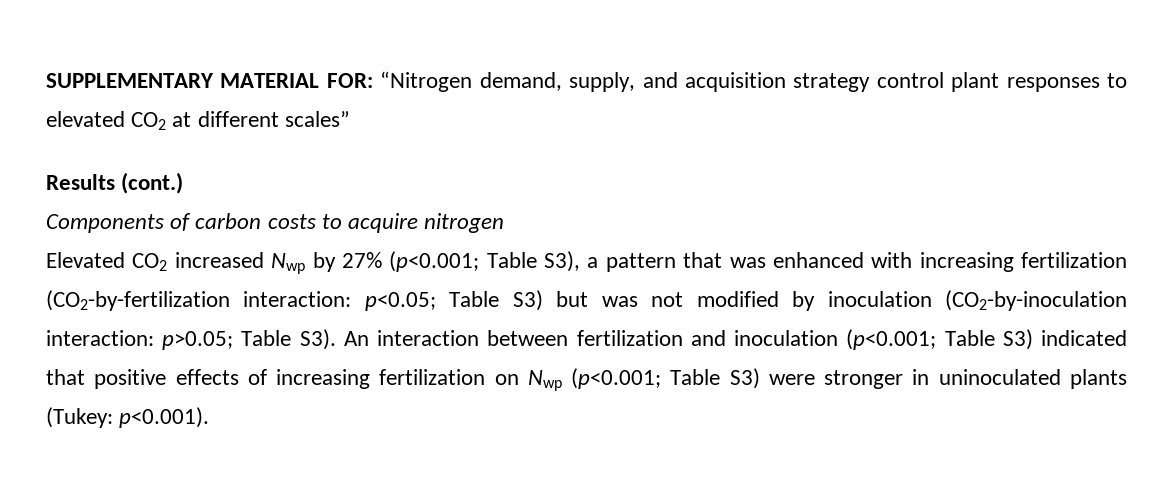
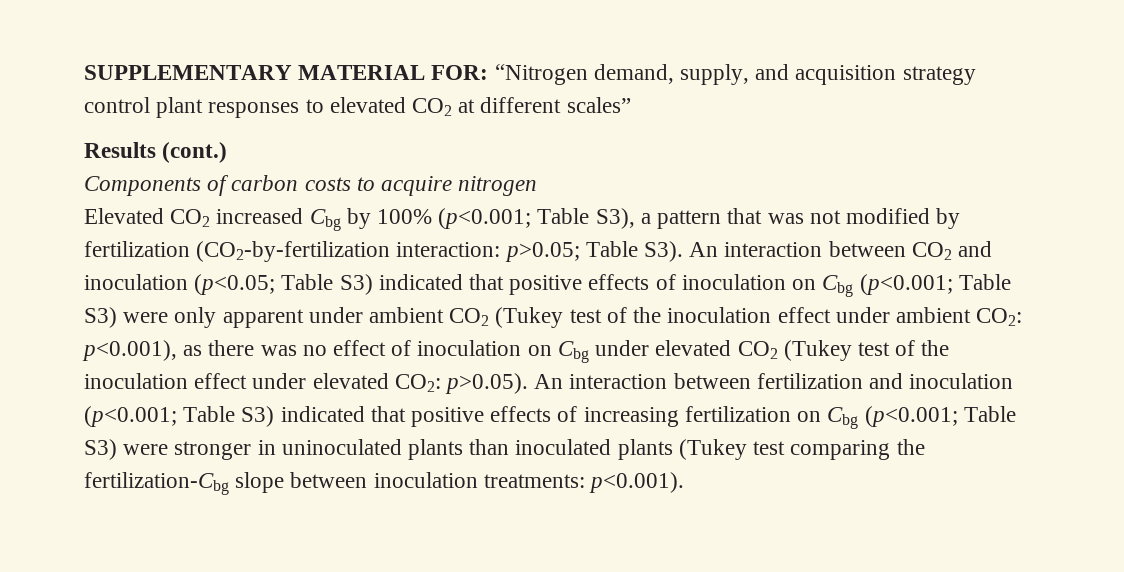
- Elevated CO2 increased Nwp by 27% (p<0.001; Table S3), a pattern that was enhanced with increasing fertilization (CO2-by-fertilization interaction: p<0.05; Table S3) but was not modified by inoculation (CO2-by-inoculation interaction: p>0.05; Table S3). An interaction between fertilization and inoculation (p<0.001; Table S3) indicated that positive effects of increasing fertilization on Nwp (p<0.001; Table S3) were stronger in uninoculated plants (Tukey: p<0.001).
+ Elevated CO2 increased Cbg by 100% (p<0.001; Table S3), a pattern that was not modified by fertilization (CO2-by-fertilization interaction: p>0.05; Table S3). An interaction between CO2 and inoculation (p<0.05; Table S3) indicated that positive effects of inoculation on Cbg (p<0.001; Table S3) were only apparent under ambient CO2 (Tukey test of the inoculation effect under ambient CO2: p<0.001), as there was no effect of inoculation on Cbg under elevated CO2 (Tukey test of the inoculation effect under elevated CO2: p>0.05). An interaction between fertilization and inoculation (p<0.001; Table S3) indicated that positive effects of increasing fertilization on Cbg (p<0.001; Table S3) were stronger in uninoculated plants than inoculated plants (Tukey test comparing the fertilization-Cbg slope between inoculation treatments: p<0.001).

